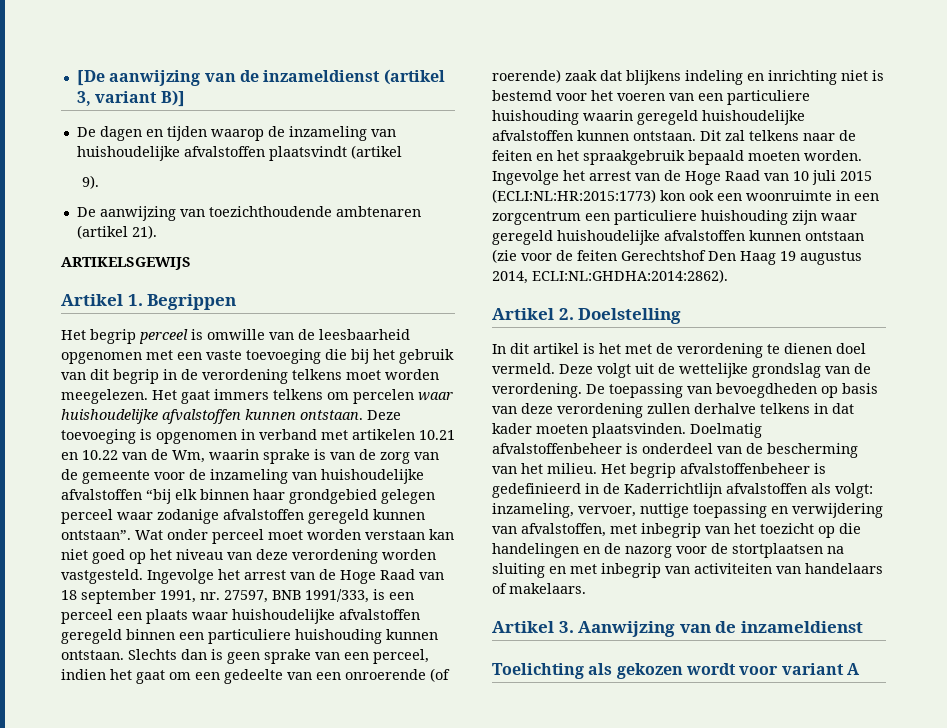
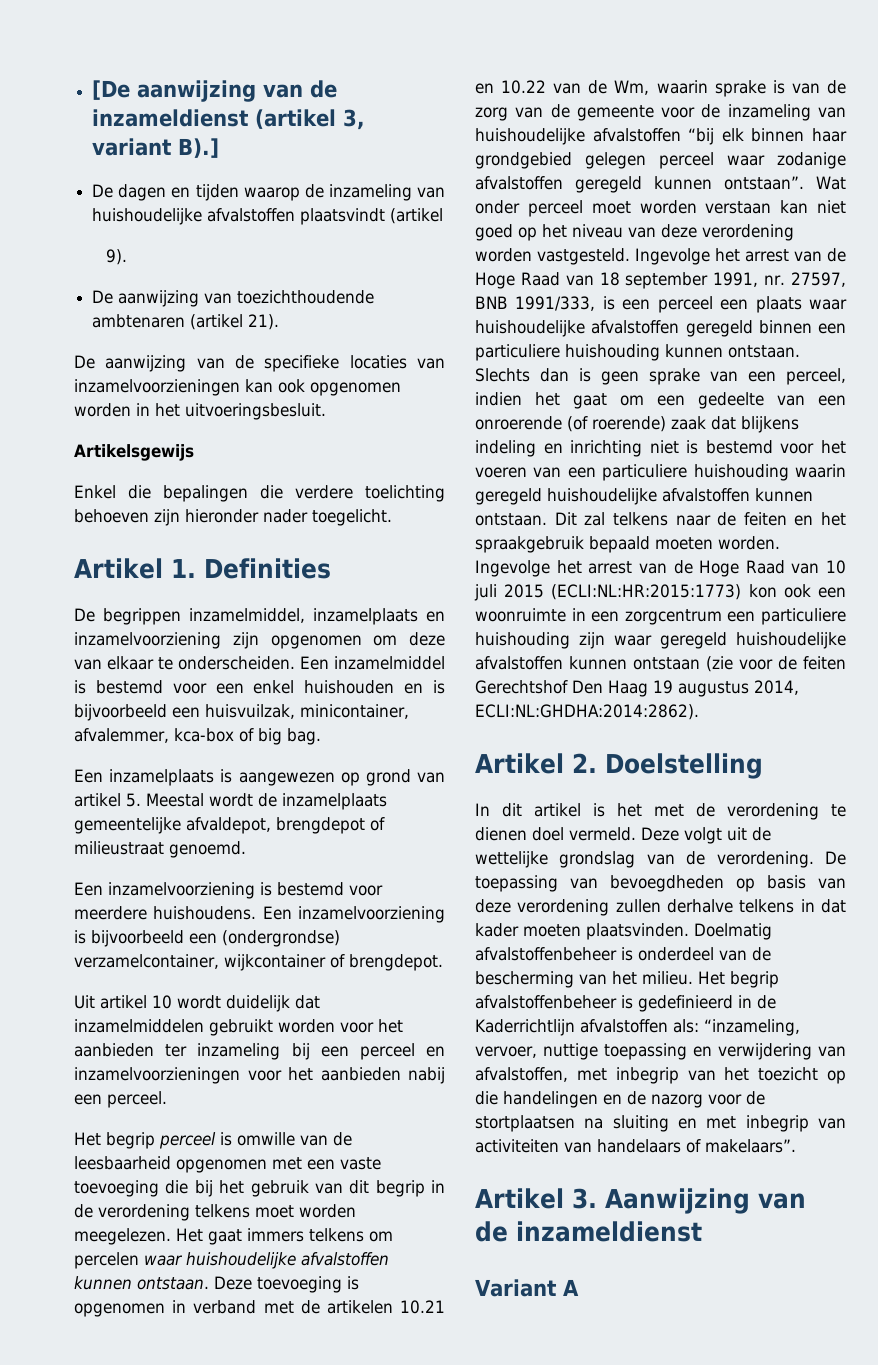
- [De aanwijzing van de inzameldienst (artikel 3, variant B)]
+ [De aanwijzing van de inzameldienst (artikel 3, variant B).]
- ARTIKELSGEWIJS
- Artikel 1. Begrippen
+ De aanwijzing van de specifieke locaties van inzamelvoorzieningen kan ook opgenomen worden in het uitvoeringsbesluit.
+ Artikelsgewijs
+ Enkel die bepalingen die verdere toelichting behoeven zijn hieronder nader toegelicht.
+ Artikel 1. Definities
+ De begrippen inzamelmiddel, inzamelplaats en inzamelvoorziening zijn opgenomen om deze van elkaar te onderscheiden. Een inzamelmiddel is bestemd voor een enkel huishouden en is bijvoorbeeld een huisvuilzak, minicontainer, afvalemmer, kca-box of big bag.
+ Een inzamelplaats is aangewezen op grond van artikel 5. Meestal wordt de inzamelplaats gemeentelijke afvaldepot, brengdepot of milieustraat genoemd.
+ Een inzamelvoorziening is bestemd voor meerdere huishoudens. Een inzamelvoorziening is bijvoorbeeld een (ondergrondse) verzamelcontainer, wijkcontainer of brengdepot.
+ Uit artikel 10 wordt duidelijk dat inzamelmiddelen gebruikt worden voor het aanbieden ter inzameling bij een perceel en inzamelvoorzieningen voor het aanbieden nabij een perceel.
- Deze toevoeging is opgenomen in verband met artikelen 10.21 en 10.22 van de Wm, waarin sprake is van de zorg van de gemeente voor de inzameling van huishoudelijke afvalstoffen “bij elk binnen haar grondgebied gelegen perceel waar zodanige afvalstoffen geregeld kunnen ontstaan”.
+ Deze toevoeging is opgenomen in verband met de artikelen 10.21 en 10.22 van de Wm, waarin sprake is van de zorg van de gemeente voor de inzameling van huishoudelijke afvalstoffen “bij elk binnen haar grondgebied gelegen perceel waar zodanige afvalstoffen geregeld kunnen ontstaan”.
- Het begrip afvalstoffenbeheer is gedefinieerd in de Kaderrichtlijn afvalstoffen als volgt: inzameling, vervoer, nuttige toepassing en verwijdering van afvalstoffen, met inbegrip van het toezicht op die handelingen en de nazorg voor de stortplaatsen na sluiting en met inbegrip van activiteiten van handelaars of makelaars.
+ Het begrip afvalstoffenbeheer is gedefinieerd in de Kaderrichtlijn afvalstoffen als: “inzameling, vervoer, nuttige toepassing en verwijdering van afvalstoffen, met inbegrip van het toezicht op die handelingen en de nazorg voor de stortplaatsen na sluiting en met inbegrip van activiteiten van handelaars of makelaars”.
- Toelichting als gekozen wordt voor variant A
+ Variant A

